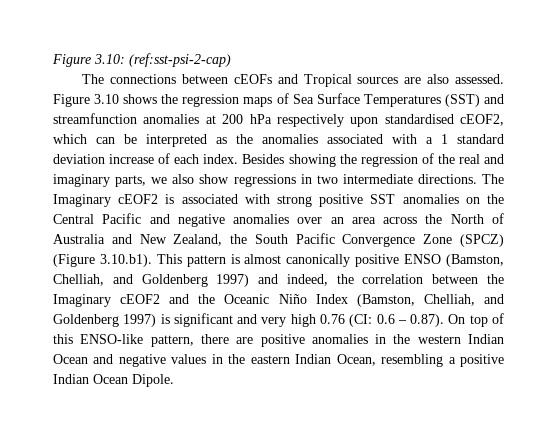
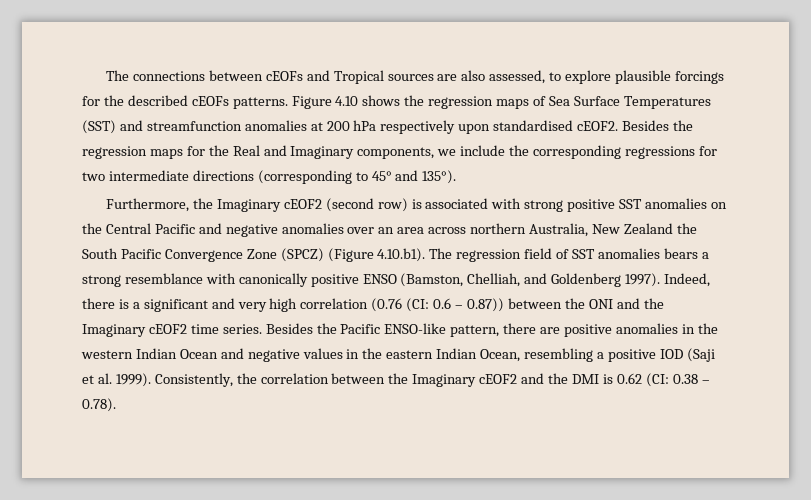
- Figure 3.10: (ref:sst-psi-2-cap)
- The connections between cEOFs and Tropical sources are also assessed. Figure 3.10 shows the regression maps of Sea Surface Temperatures (SST) and streamfunction anomalies at 200 hPa respectively upon standardised cEOF2, which can be interpreted as the anomalies associated with a 1 standard deviation increase of each index. Besides showing the regression of the real and imaginary parts, we also show regressions in two intermediate directions. The Imaginary cEOF2 is associated with strong positive SST anomalies on the Central Pacific and negative anomalies over an area across the North of Australia and New Zealand, the South Pacific Convergence Zone (SPCZ) (Figure 3.10.b1). This pattern is almost canonically positive ENSO (Bamston, Chelliah, and Goldenberg 1997) and indeed, the correlation between the Imaginary cEOF2 and the Oceanic Niño Index (Bamston, Chelliah, and Goldenberg 1997) is significant and very high 0.76 (CI:
+ The connections between cEOFs and Tropical sources are also assessed, to explore plausible forcings for the described cEOFs patterns. Figure 4.10 shows the regression maps of Sea Surface Temperatures (SST) and streamfunction anomalies at 200 hPa respectively upon standardised cEOF2. Besides the regression maps for the Real and Imaginary components, we include the corresponding regressions for two intermediate directions (corresponding to 45° and 135°).
+ Furthermore, the Imaginary cEOF2 (second row) is associated with strong positive SST anomalies on the Central Pacific and negative anomalies over an area across northern Australia, New Zealand the South Pacific Convergence Zone (SPCZ) (Figure 4.10.b1). The regression field of SST anomalies bears a strong resemblance with canonically positive ENSO (Bamston, Chelliah, and Goldenberg 1997). Indeed, there is a significant and very high correlation (0.76 (CI:
- 0.6 – 0.87). On top of this ENSO-like pattern, there are positive anomalies in the western Indian Ocean and negative values in the eastern Indian Ocean, resembling a positive Indian Ocean Dipole.
+ 0.6 – 0.87)) between the ONI and the Imaginary cEOF2 time series. Besides the Pacific ENSO-like pattern, there are positive anomalies in the western Indian Ocean and negative values in the eastern Indian Ocean, resembling a positive IOD (Saji et al. 1999). Consistently, the correlation between the Imaginary cEOF2 and the DMI is 0.62 (CI: 0.38 – 0.78).

